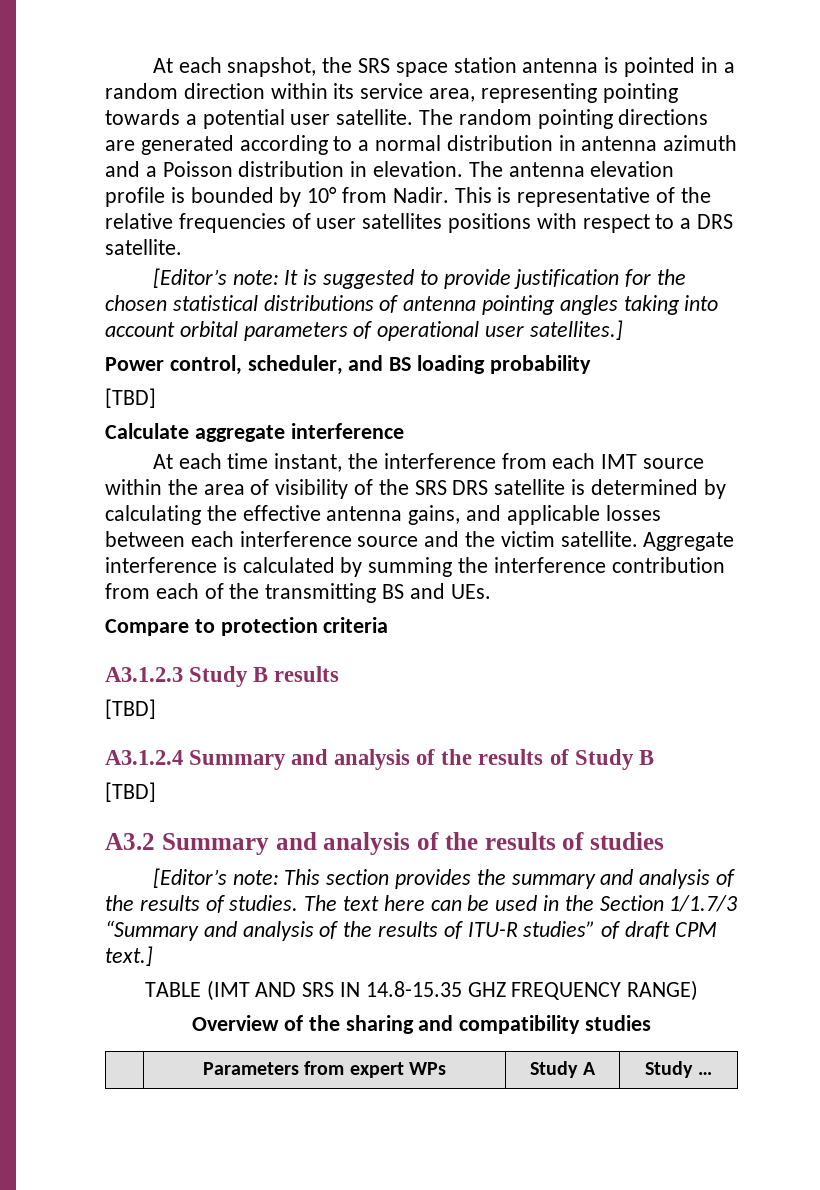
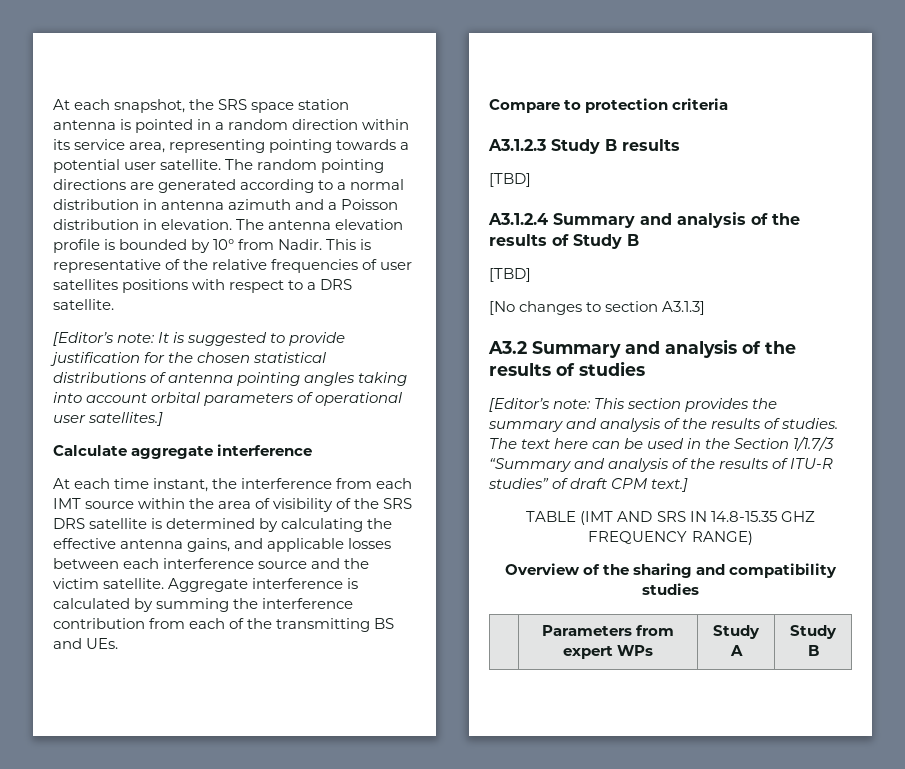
- Power control, scheduler, and BS loading probability
- [TBD]
+ [No changes to section A3.1.3]
- | Parameters from expert WPs | Study A | Study …
+ | Parameters from expert WPs | Study A | Study B

